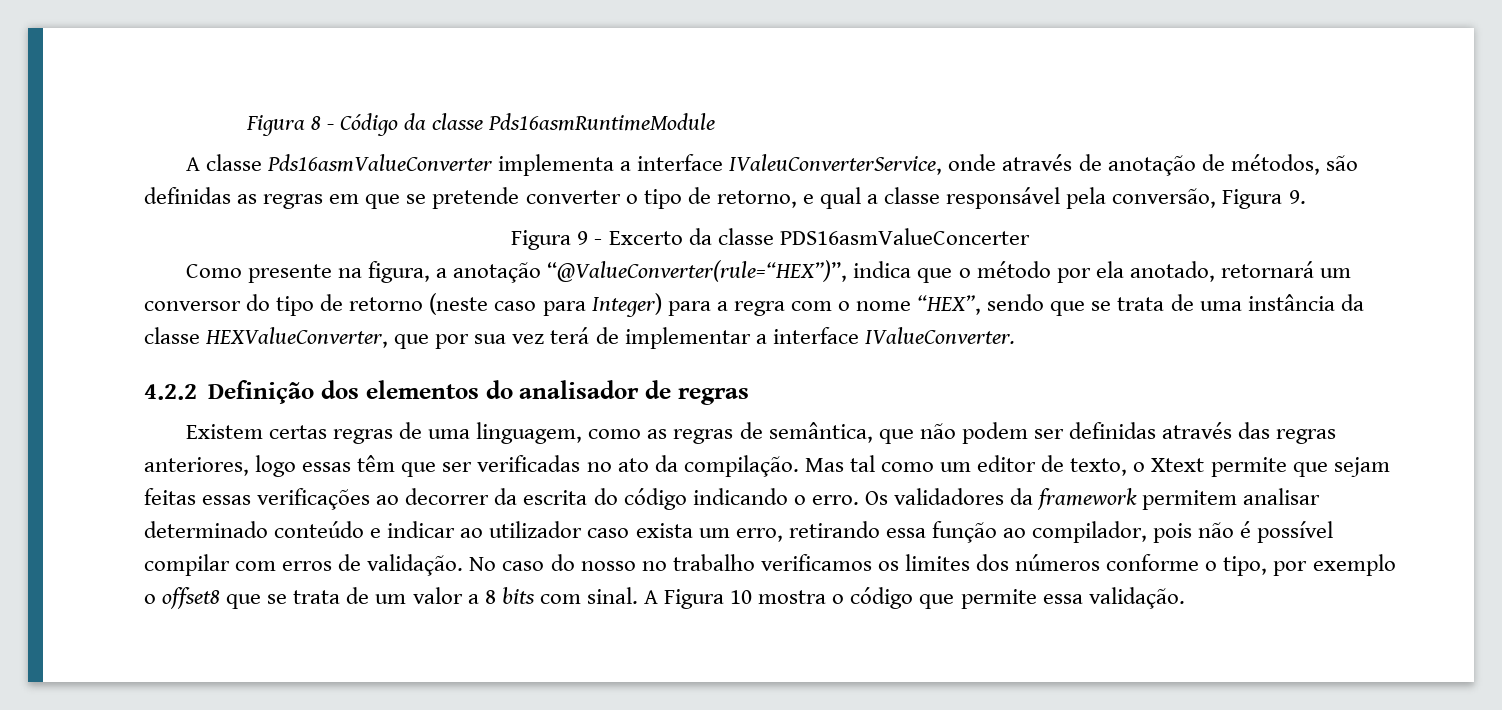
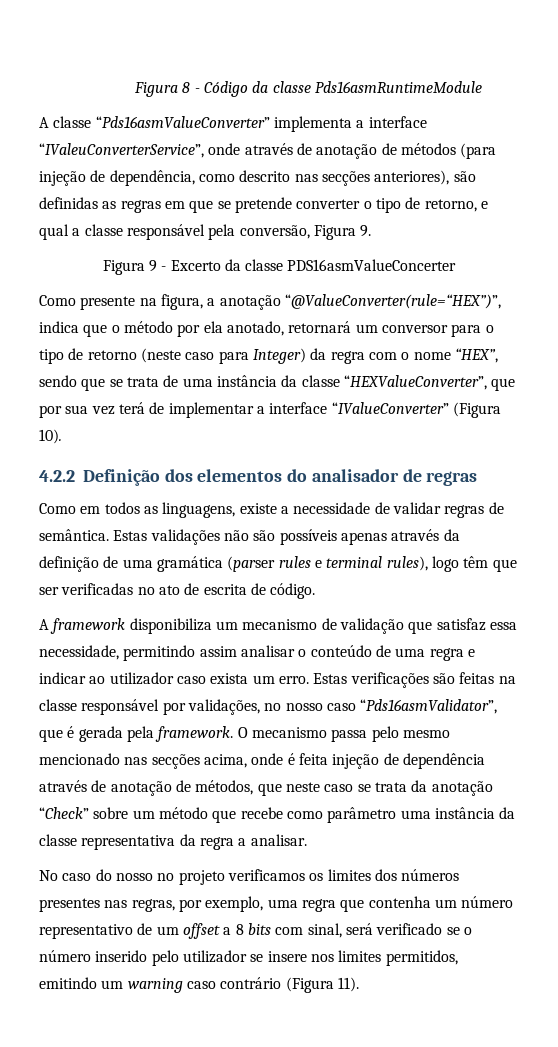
- A classe Pds16asmValueConverter implementa a interface IValeuConverterService, onde através de anotação de métodos, são definidas as regras em que se pretende converter o tipo de retorno, e qual a classe responsável pela conversão, Figura 9.
+ A classe “Pds16asmValueConverter” implementa a interface “IValeuConverterService”, onde através de anotação de métodos (para injeção de dependência, como descrito nas secções anteriores), são definidas as regras em que se pretende converter o tipo de retorno, e qual a classe responsável pela conversão, Figura 9.
- Como presente na figura, a anotação “@ValueConverter(rule=“HEX”)”, indica que o método por ela anotado, retornará um conversor do tipo de retorno (neste caso para Integer) para a regra com o nome “HEX”, sendo que se trata de uma instância da classe HEXValueConverter, que por sua vez terá de implementar a interface IValueConverter.
+ Como presente na figura, a anotação “@ValueConverter(rule=“HEX”)”, indica que o método por ela anotado, retornará um conversor para o tipo de retorno (neste caso para Integer) da regra com o nome “HEX”, sendo que se trata de uma instância da classe “HEXValueConverter”, que por sua vez terá de implementar a interface “IValueConverter” (Figura 10).
- Existem certas regras de uma linguagem, como as regras de semântica, que não podem ser definidas através das regras anteriores, logo essas têm que ser verificadas no ato da compilação. Mas tal como um editor de texto, o Xtext permite que sejam feitas essas verificações ao decorrer da escrita do código indicando o erro. Os validadores da framework permitem analisar determinado conteúdo e indicar ao utilizador caso exista um erro, retirando essa função ao compilador, pois não é possível compilar com erros de validação. No caso do nosso no trabalho verificamos os limites dos números conforme o tipo, por exemplo o offset8 que se trata de um valor a 8 bits com sinal. A Figura 10 mostra o código que permite essa validação.
+ Como em todos as linguagens, existe a necessidade de validar regras de semântica. Estas validações não são possíveis apenas através da definição de uma gramática (parser rules e terminal rules), logo têm que ser verificadas no ato de escrita de código.
+ A framework disponibiliza um mecanismo de validação que satisfaz essa necessidade, permitindo assim analisar o conteúdo de uma regra e indicar ao utilizador caso exista um erro. Estas verificações são feitas na classe responsável por validações, no nosso caso “Pds16asmValidator”, que é gerada pela framework. O mecanismo passa pelo mesmo mencionado nas secções acima, onde é feita injeção de dependência através de anotação de métodos, que neste caso se trata da anotação “Check” sobre um método que recebe como parâmetro uma instância da classe representativa da regra a analisar.
+ No caso do nosso no projeto verificamos os limites dos números presentes nas regras, por exemplo, uma regra que contenha um número representativo de um offset a 8 bits com sinal, será verificado se o número inserido pelo utilizador se insere nos limites permitidos, emitindo um warning caso contrário (Figura 11).

